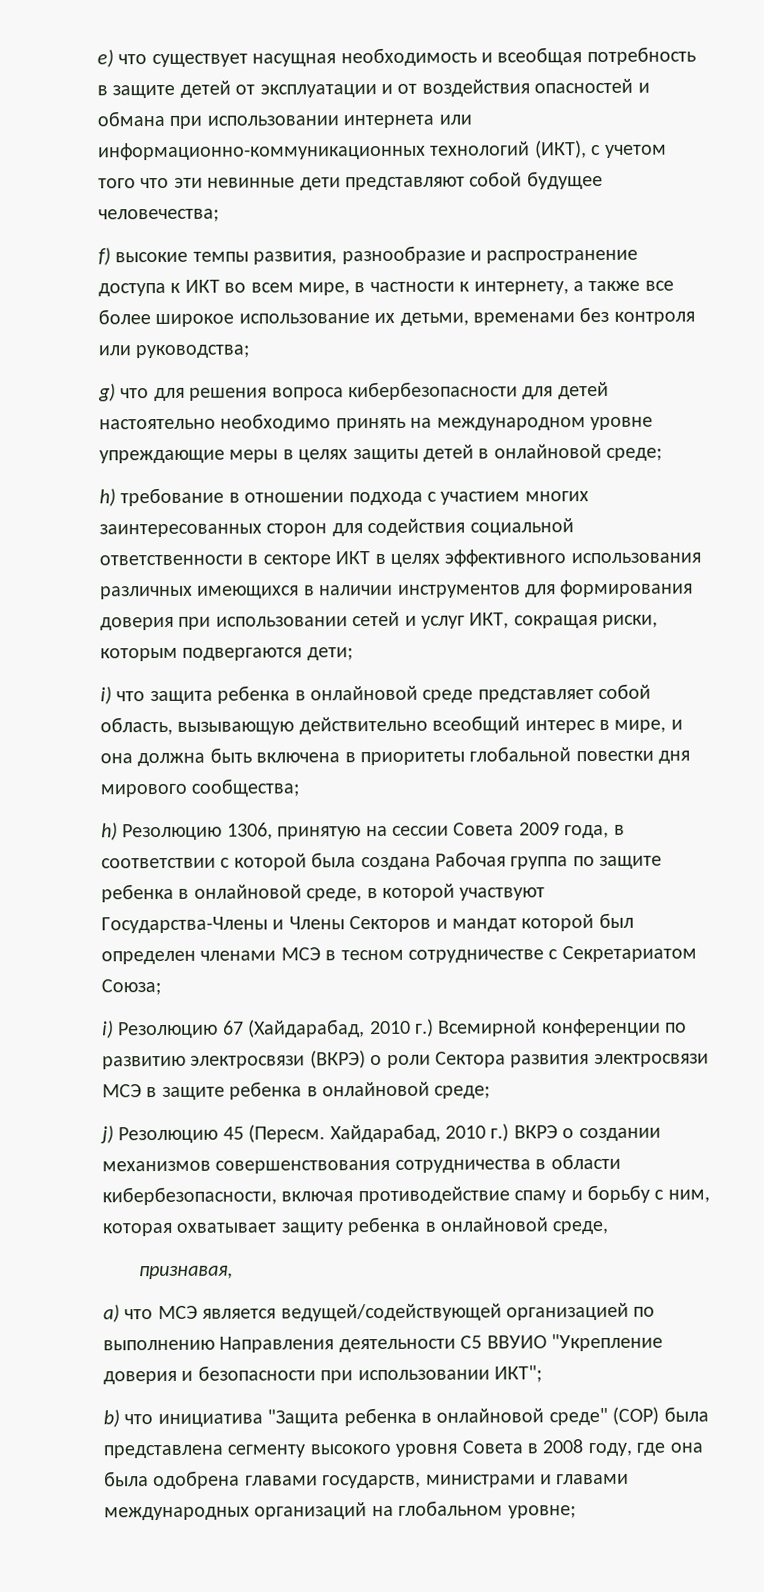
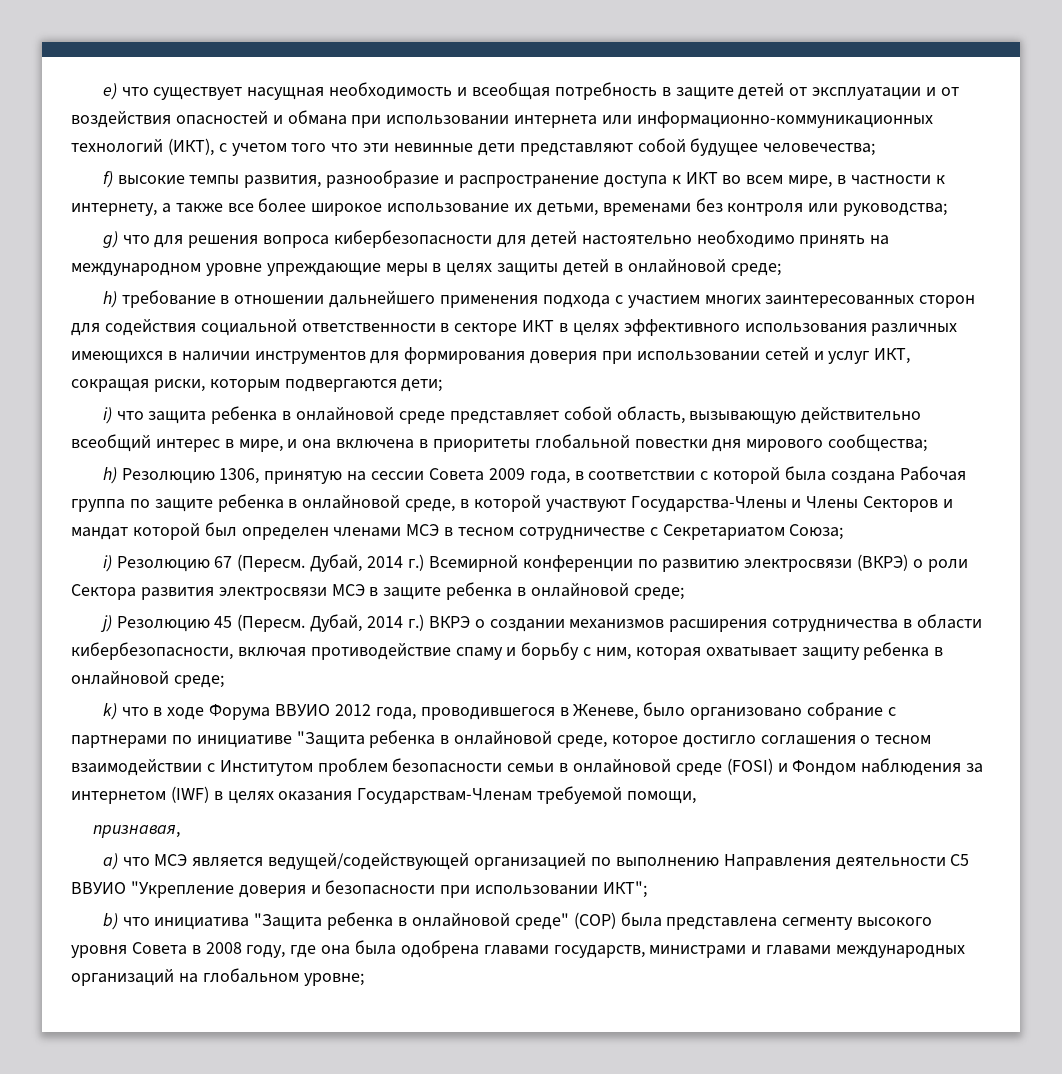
- h) требование в отношении подхода с участием многих заинтересованных сторон для содействия социальной ответственности в секторе ИКТ в целях эффективного использования различных имеющихся в наличии инструментов для формирования доверия при использовании сетей и услуг ИКТ, сокращая риски, которым подвергаются дети;
+ h) требование в отношении дальнейшего применения подхода с участием многих заинтересованных сторон для содействия социальной ответственности в секторе ИКТ в целях эффективного использования различных имеющихся в наличии инструментов для формирования доверия при использовании сетей и услуг ИКТ, сокращая риски, которым подвергаются дети;
- i) что защита ребенка в онлайновой среде представляет собой область, вызывающую действительно всеобщий интерес в мире, и она должна быть включена в приоритеты глобальной повестки дня мирового сообщества;
+ i) что защита ребенка в онлайновой среде представляет собой область, вызывающую действительно всеобщий интерес в мире, и она включена в приоритеты глобальной повестки дня мирового сообщества;
- i) Резолюцию 67 (Хайдарабад, 2010 г.) Всемирной конференции по развитию электросвязи (ВКРЭ) о роли Сектора развития электросвязи МСЭ в защите ребенка в онлайновой среде;
+ i) Резолюцию 67 (Пересм. Дубай, 2014 г.) Всемирной конференции по развитию электросвязи (ВКРЭ) о роли Сектора развития электросвязи МСЭ в защите ребенка в онлайновой среде;
- Хайдарабад, 2010 г.) ВКРЭ о создании механизмов совершенствования сотрудничества в области кибербезопасности, включая противодействие спаму и борьбу с ним, которая охватывает защиту ребенка в онлайновой среде,
+ Дубай, 2014 г.) ВКРЭ о создании механизмов расширения сотрудничества в области кибербезопасности, включая противодействие спаму и борьбу с ним, которая охватывает защиту ребенка в онлайновой среде;
+ k) что в ходе Форума ВВУИО 2012 года, проводившегося в Женеве, было организовано собрание с партнерами по инициативе "Защита ребенка в онлайновой среде, которое достигло соглашения о тесном взаимодействии с Институтом проблем безопасности семьи в онлайновой среде (FOSI) и Фондом наблюдения за интернетом (IWF) в целях оказания Государствам-Членам требуемой помощи,

